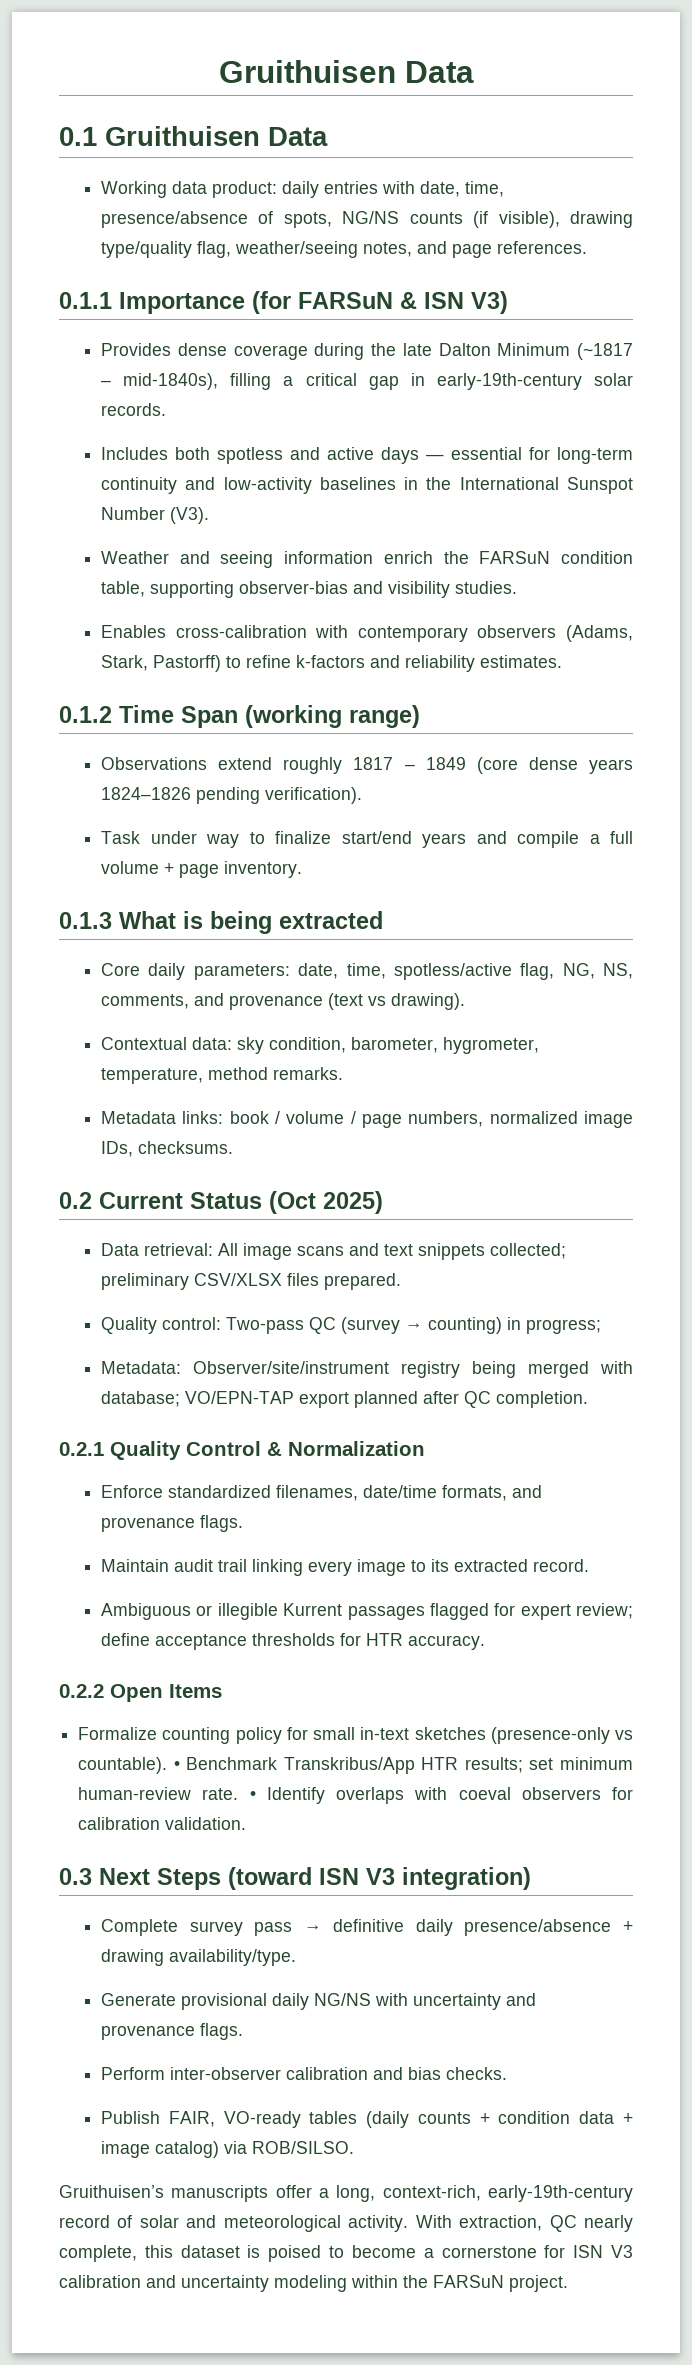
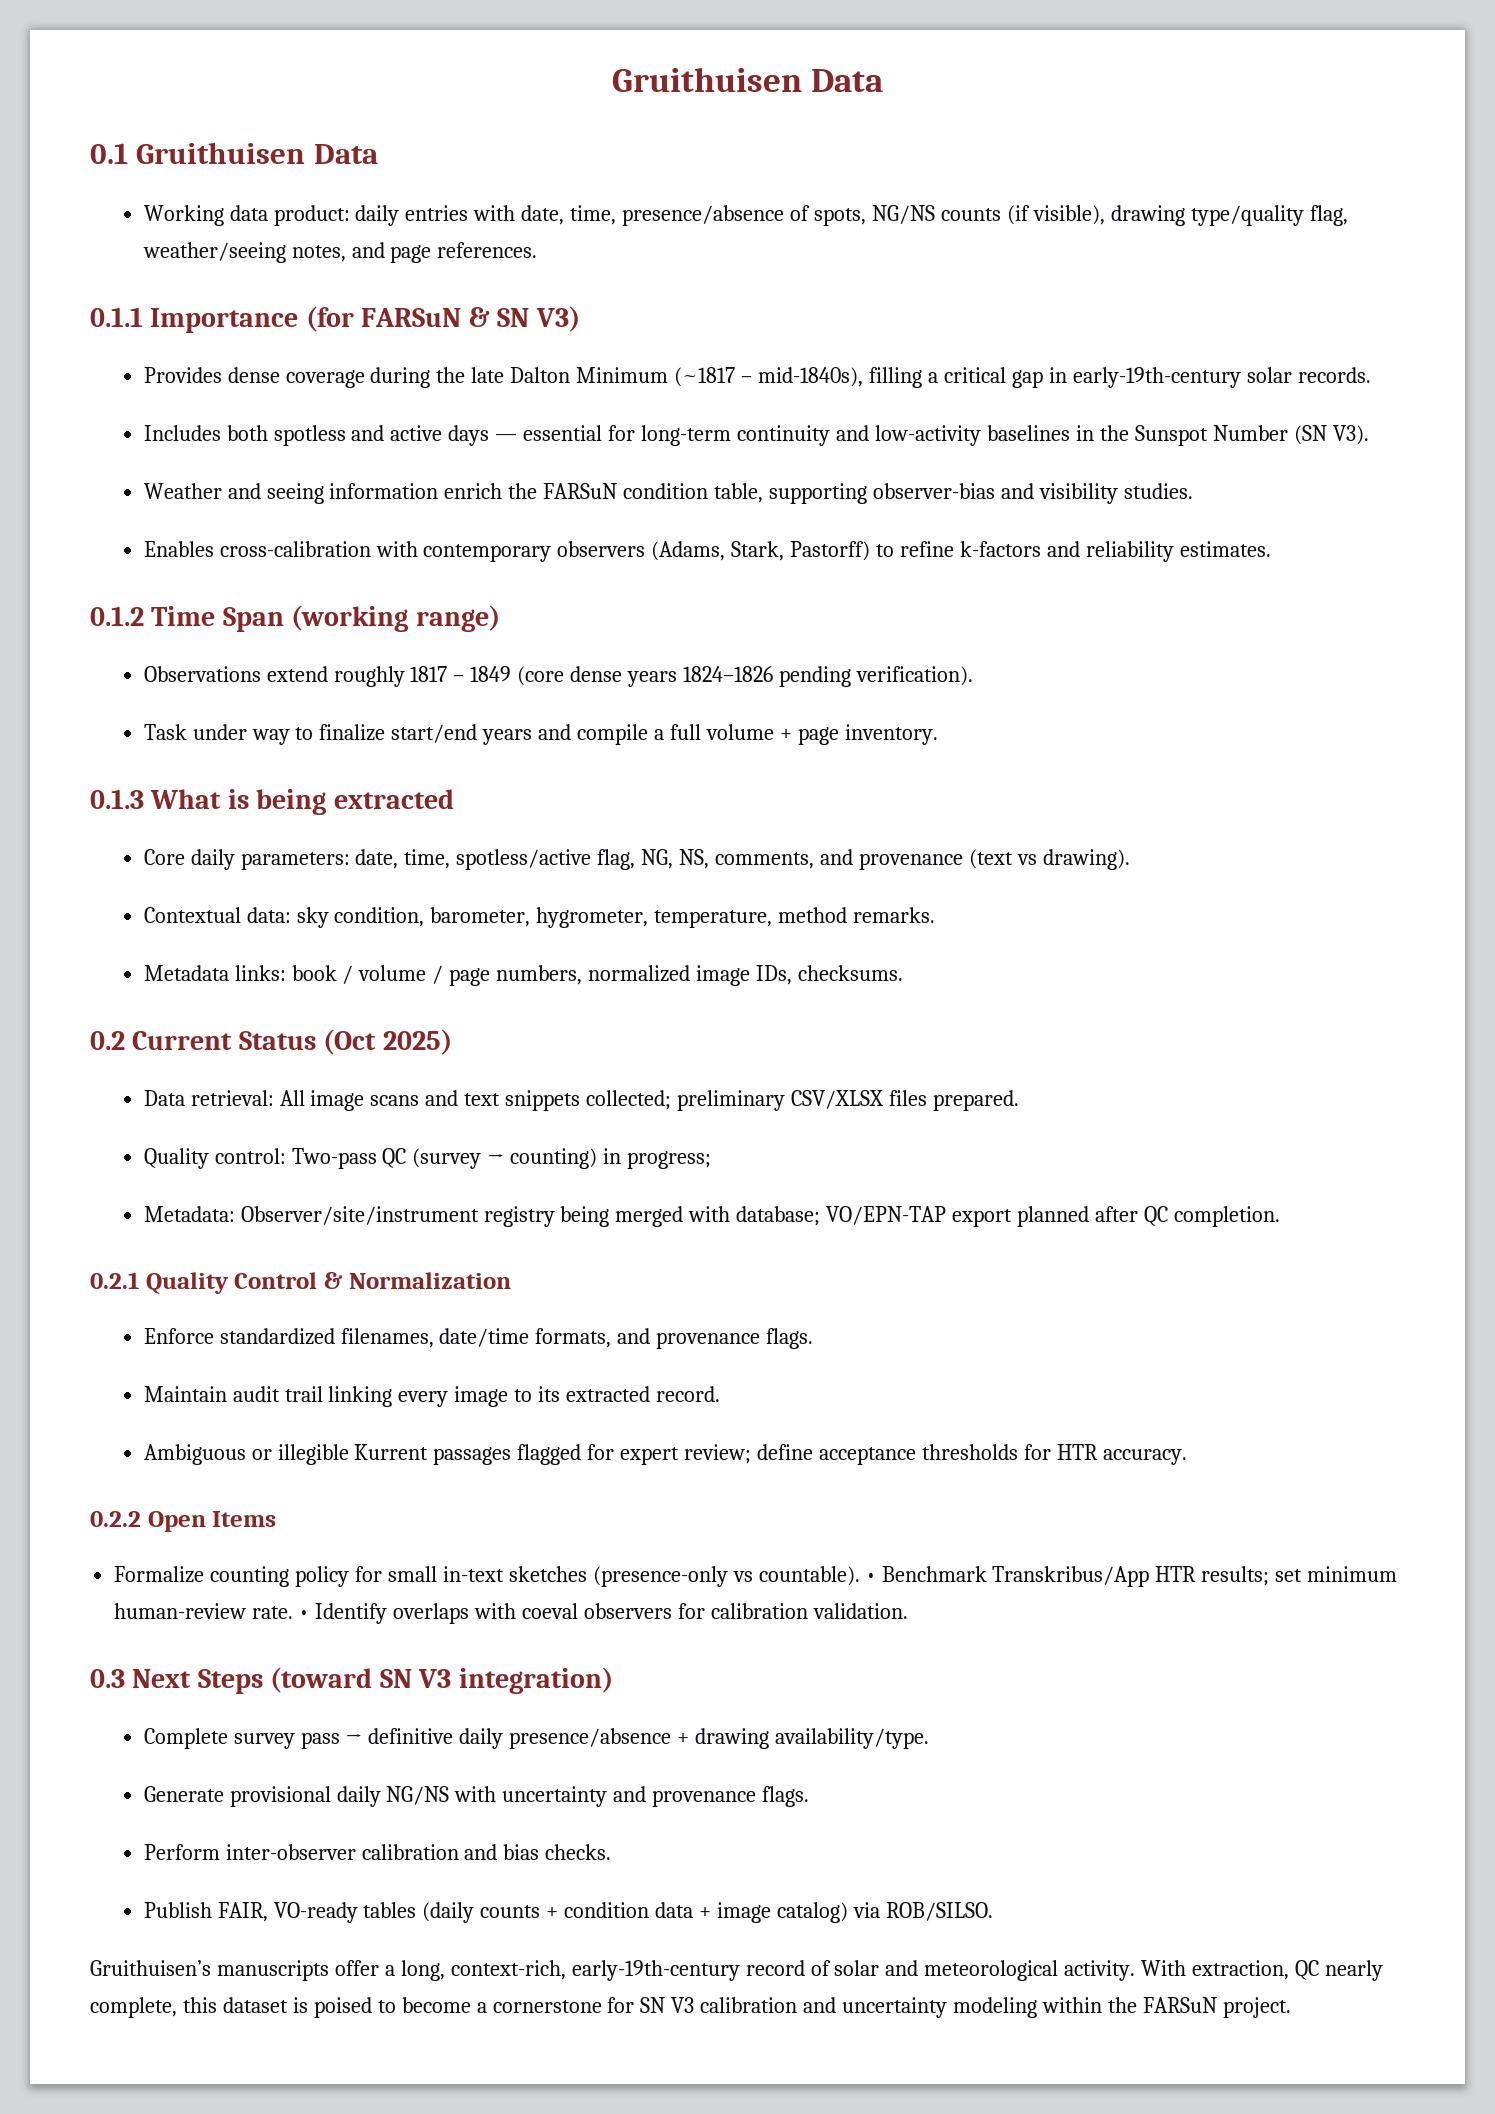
- 0.1.1 Importance (for FARSuN & ISN V3)
+ 0.1.1 Importance (for FARSuN & SN V3)
- Includes both spotless and active days — essential for long-term continuity and low-activity baselines in the International Sunspot Number (V3).
+ Includes both spotless and active days — essential for long-term continuity and low-activity baselines in the Sunspot Number (SN V3).
- 0.3 Next Steps (toward ISN V3 integration)
+ 0.3 Next Steps (toward SN V3 integration)
- With extraction, QC nearly complete, this dataset is poised to become a cornerstone for ISN V3 calibration and uncertainty modeling within the FARSuN project.
+ With extraction, QC nearly complete, this dataset is poised to become a cornerstone for SN V3 calibration and uncertainty modeling within the FARSuN project.

